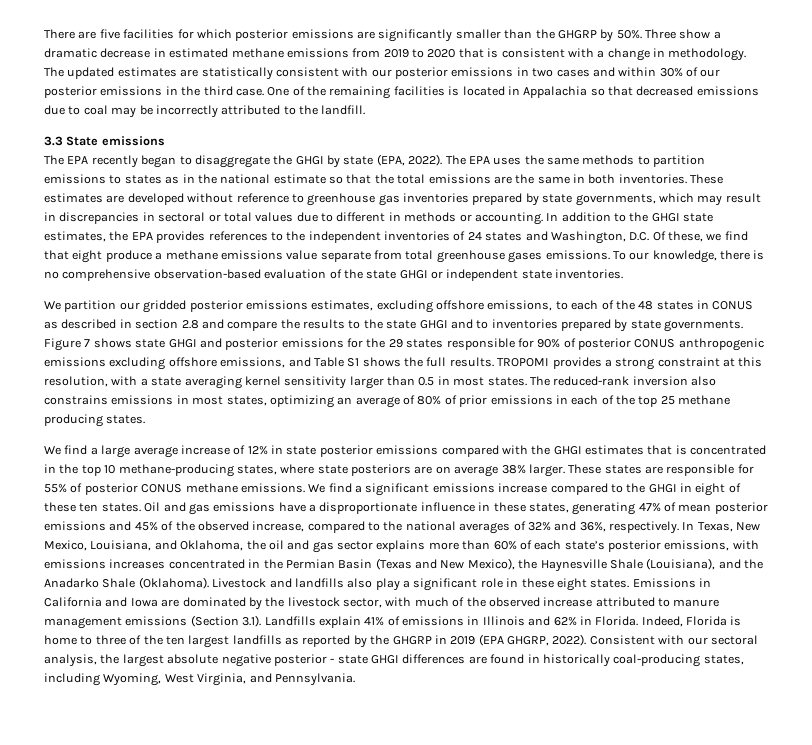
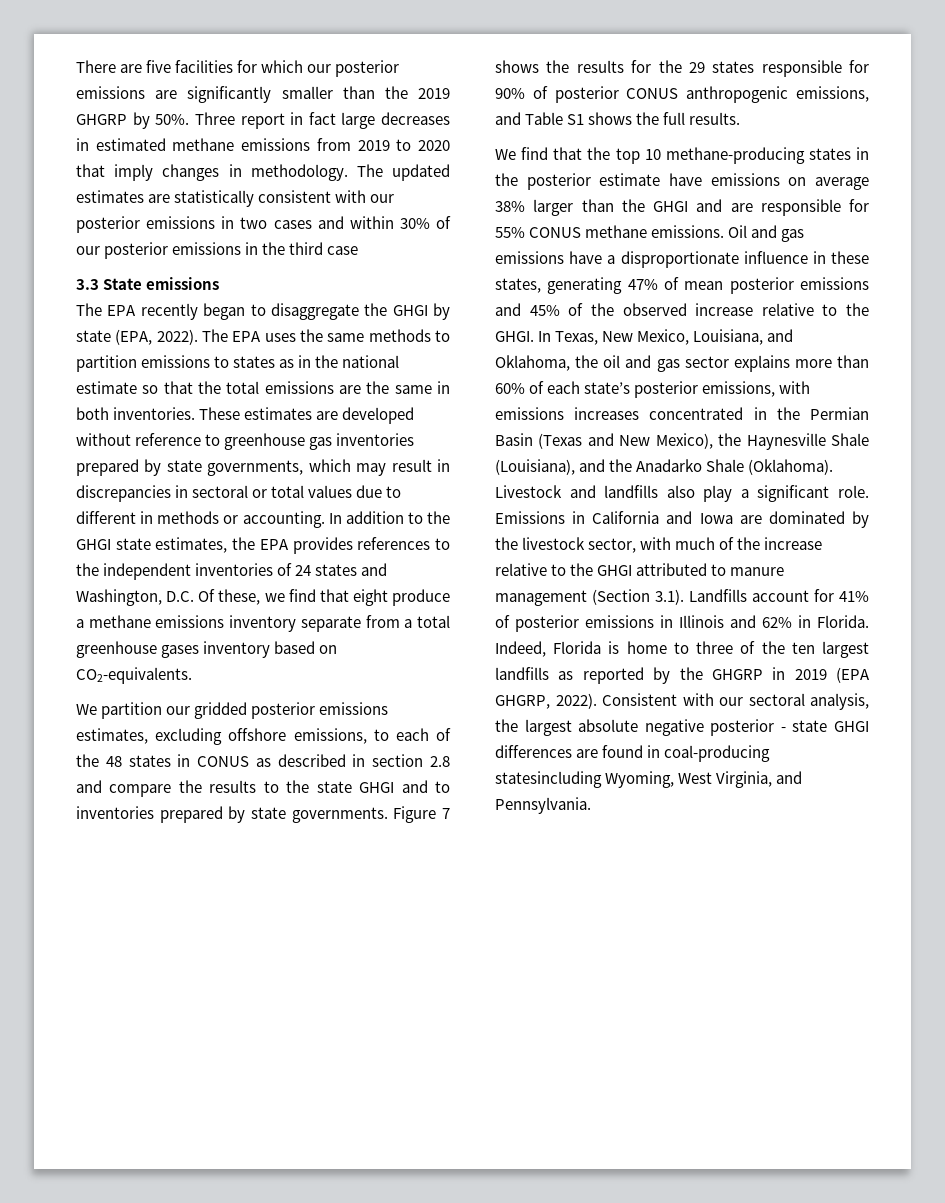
- There are five facilities for which posterior emissions are significantly smaller than the GHGRP by 50%.
+ There are five facilities for which our posterior emissions are significantly smaller than the 2019 GHGRP by 50%.
- Three show a dramatic decrease in estimated methane emissions from 2019 to 2020 that is consistent with a change in methodology.
+ Three report in fact large decreases in estimated methane emissions from 2019 to 2020 that imply changes in methodology.
- The updated estimates are statistically consistent with our posterior emissions in two cases and within 30% of our posterior emissions in the third case. One of the remaining facilities is located in Appalachia so that decreased emissions due to coal may be incorrectly attributed to the landfill.
+ The updated estimates are statistically consistent with our posterior emissions in two cases and within 30% of our posterior emissions in the third case
- In addition to the GHGI state estimates, the EPA provides references to the independent inventories of 24 states and Washington, D.C. Of these, we find that eight produce a methane emissions value separate from total greenhouse gases emissions. To our knowledge, there is no comprehensive observation-based evaluation of the state GHGI or independent state inventories.
+ In addition to the GHGI state estimates, the EPA provides references to the independent inventories of 24 states and Washington, D.C. Of these, we find that eight produce a methane emissions inventory separate from a total greenhouse gases inventory based on CO2-equivalents.
- Figure 7 shows state GHGI and posterior emissions for the 29 states responsible for 90% of posterior CONUS anthropogenic emissions excluding offshore emissions, and Table S1 shows the full results. TROPOMI provides a strong constraint at this resolution, with a state averaging kernel sensitivity larger than 0.5 in most states. The reduced-rank inversion also constrains emissions in most states, optimizing an average of 80% of prior emissions in each of the top 25 methane producing states.
- We find a large average increase of 12% in state posterior emissions compared with the GHGI estimates that is concentrated in the top 10 methane-producing states, where state posteriors are on average 38% larger. These states are responsible for 55% of posterior CONUS methane emissions.
+ Figure 7 shows the results for the 29 states responsible for 90% of posterior CONUS anthropogenic emissions, and Table S1 shows the full results.
+ We find that the top 10 methane-producing states in the posterior estimate have emissions on average 38% larger than the GHGI and are responsible for 55% CONUS methane emissions.
- We find a significant emissions increase compared to the GHGI in eight of these ten states.
- Oil and gas emissions have a disproportionate influence in these states, generating 47% of mean posterior emissions and 45% of the observed increase, compared to the national averages of 32% and 36%, respectively.
+ Oil and gas emissions have a disproportionate influence in these states, generating 47% of mean posterior emissions and 45% of the observed increase relative to the GHGI.
- Livestock and landfills also play a significant role in these eight states.
+ Livestock and landfills also play a significant role.
- Emissions in California and Iowa are dominated by the livestock sector, with much of the observed increase attributed to manure management emissions (Section 3.1). Landfills explain 41% of emissions in Illinois and 62% in Florida.
+ Emissions in California and Iowa are dominated by the livestock sector, with much of the increase relative to the GHGI attributed to manure management (Section 3.1). Landfills account for 41% of posterior emissions in Illinois and 62% in Florida.
- Consistent with our sectoral analysis, the largest absolute negative posterior - state GHGI differences are found in historically coal-producing states, including Wyoming, West Virginia, and Pennsylvania.
+ Consistent with our sectoral analysis, the largest absolute negative posterior - state GHGI differences are found in coal-producing statesincluding Wyoming, West Virginia, and Pennsylvania.

